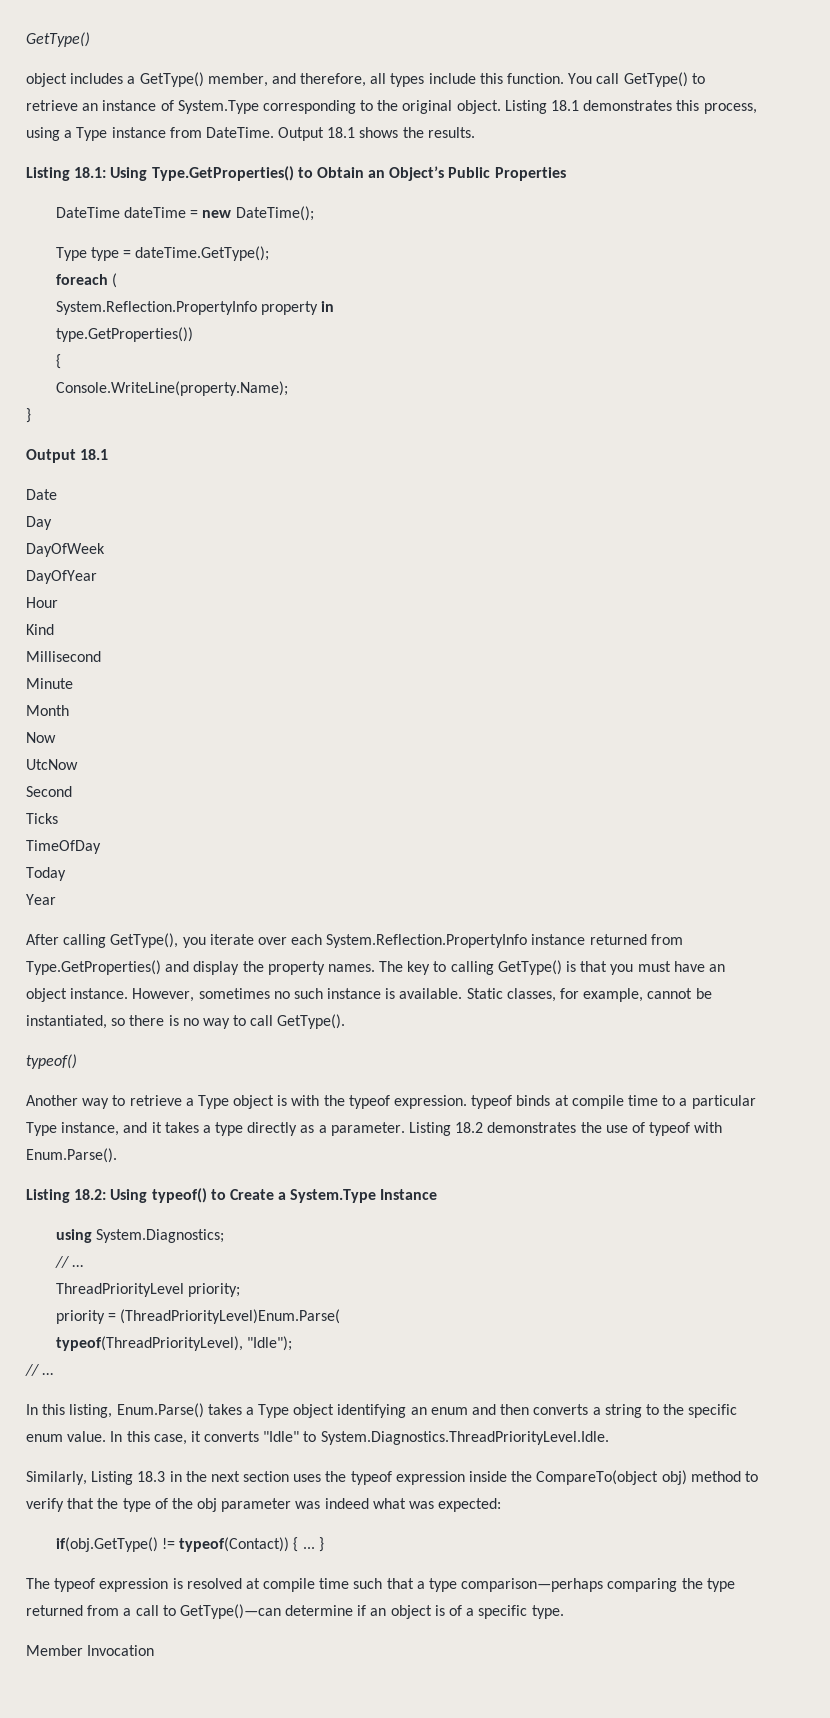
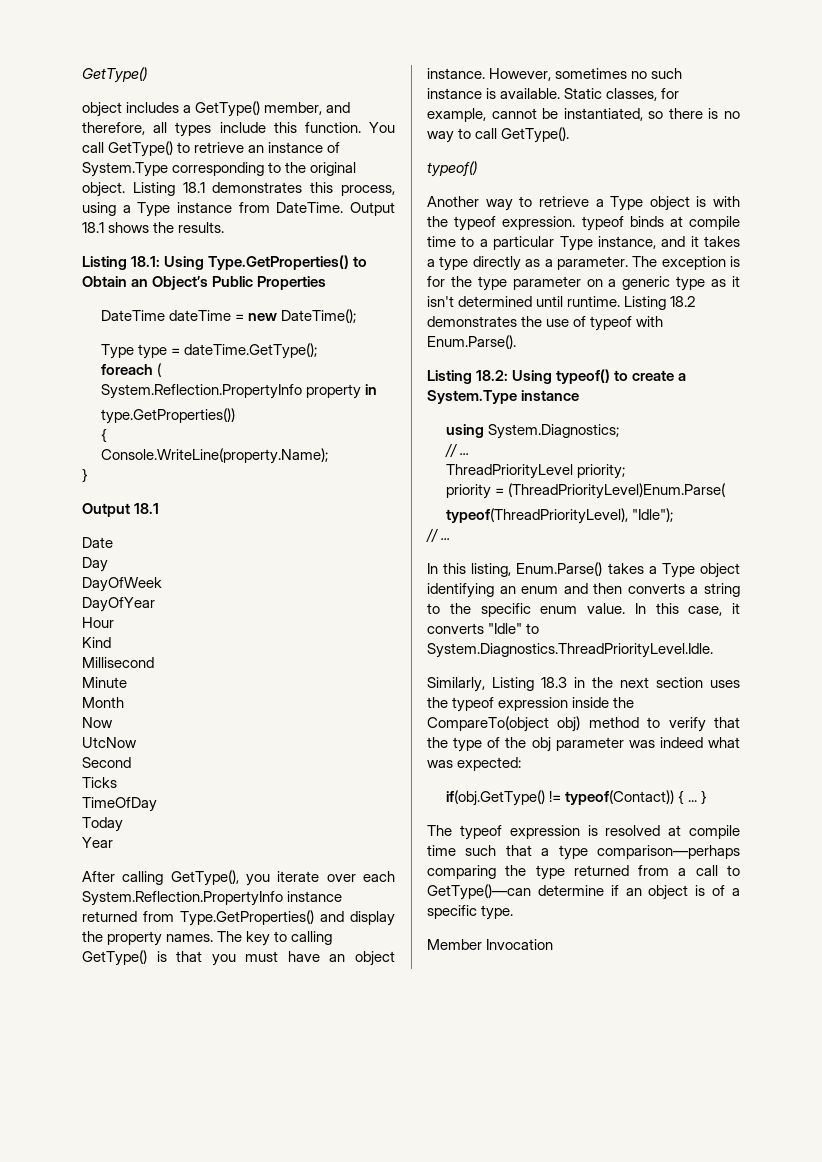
+ The exception is for the type parameter on a generic type as it isn't determined until runtime.
- Listing 18.2: Using typeof() to Create a System.Type Instance
+ Listing 18.2: Using typeof() to create a System.Type instance

